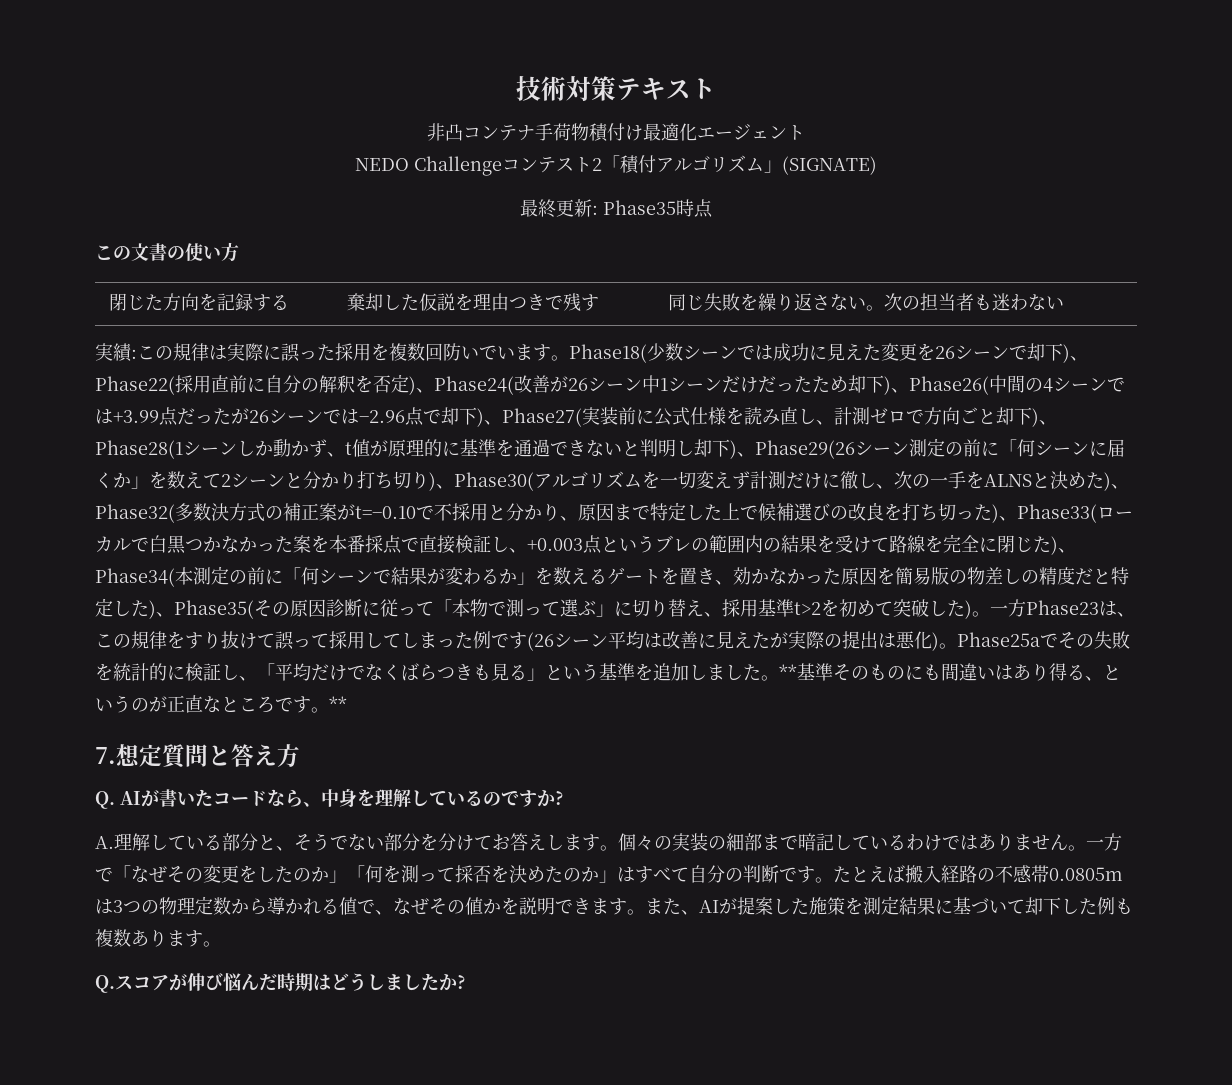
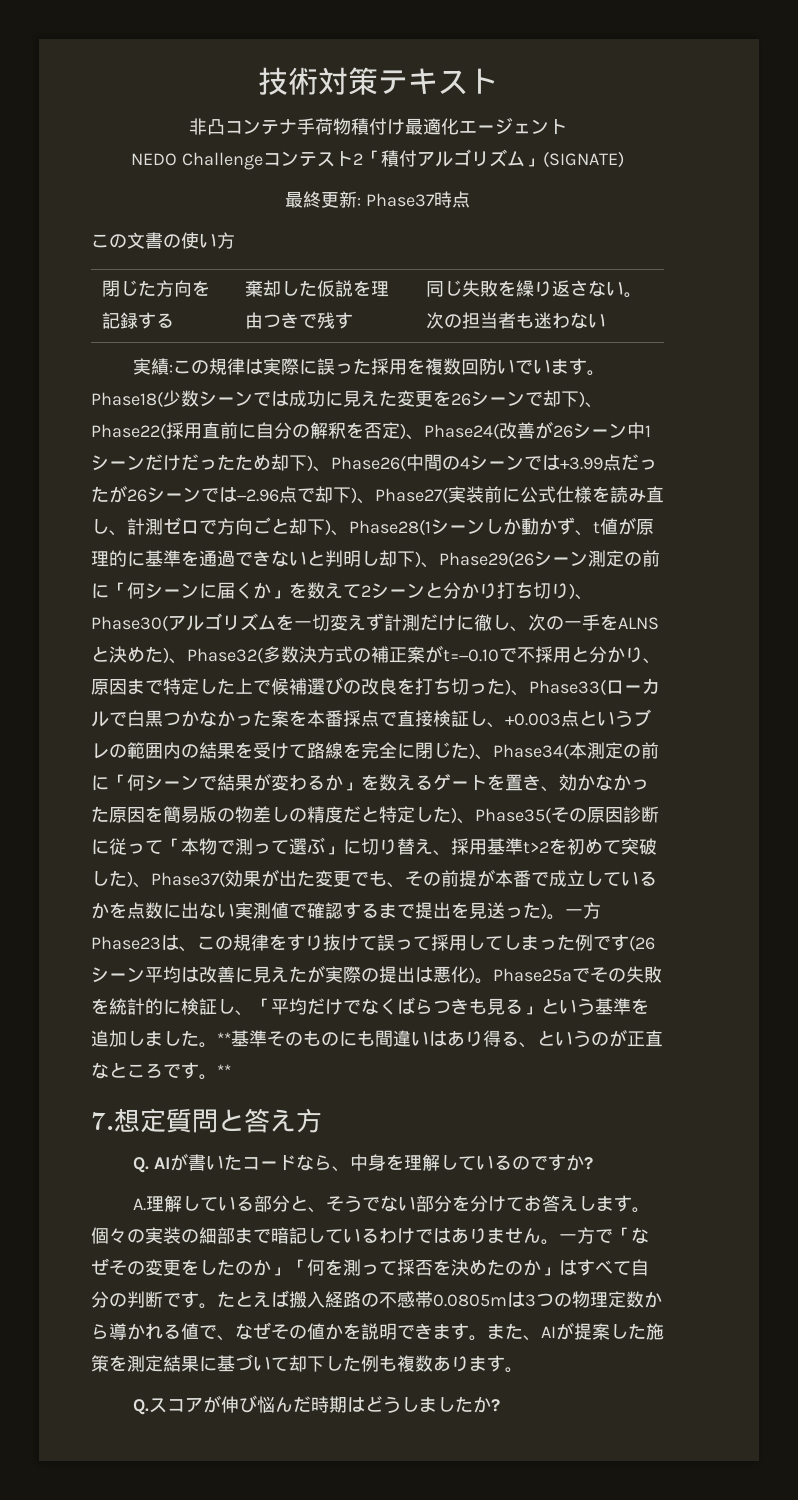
- 最終更新: Phase35時点
+ 最終更新: Phase37時点
- Phase18(少数シーンでは成功に見えた変更を26シーンで却下)、Phase22(採用直前に自分の解釈を否定)、Phase24(改善が26シーン中1シーンだけだったため却下)、Phase26(中間の4シーンでは+3.99点だったが26シーンでは−2.96点で却下)、Phase27(実装前に公式仕様を読み直し、計測ゼロで方向ごと却下)、Phase28(1シーンしか動かず、t値が原理的に基準を通過できないと判明し却下)、Phase29(26シーン測定の前に「何シーンに届くか」を数えて2シーンと分かり打ち切り)、Phase30(アルゴリズムを一切変えず計測だけに徹し、次の一手をALNSと決めた)、Phase32(多数決方式の補正案がt=−0.10で不採用と分かり、原因まで特定した上で候補選びの改良を打ち切った)、Phase33(ローカルで白黒つかなかった案を本番採点で直接検証し、+0.003点というブレの範囲内の結果を受けて路線を完全に閉じた)、Phase34(本測定の前に「何シーンで結果が変わるか」を数えるゲートを置き、効かなかった原因を簡易版の物差しの精度だと特定した)、Phase35(その原因診断に従って「本物で測って選ぶ」に切り替え、採用基準t>2を初めて突破した)。
+ Phase18(少数シーンでは成功に見えた変更を26シーンで却下)、Phase22(採用直前に自分の解釈を否定)、Phase24(改善が26シーン中1シーンだけだったため却下)、Phase26(中間の4シーンでは+3.99点だったが26シーンでは−2.96点で却下)、Phase27(実装前に公式仕様を読み直し、計測ゼロで方向ごと却下)、Phase28(1シーンしか動かず、t値が原理的に基準を通過できないと判明し却下)、Phase29(26シーン測定の前に「何シーンに届くか」を数えて2シーンと分かり打ち切り)、Phase30(アルゴリズムを一切変えず計測だけに徹し、次の一手をALNSと決めた)、Phase32(多数決方式の補正案がt=−0.10で不採用と分かり、原因まで特定した上で候補選びの改良を打ち切った)、Phase33(ローカルで白黒つかなかった案を本番採点で直接検証し、+0.003点というブレの範囲内の結果を受けて路線を完全に閉じた)、Phase34(本測定の前に「何シーンで結果が変わるか」を数えるゲートを置き、効かなかった原因を簡易版の物差しの精度だと特定した)、Phase35(その原因診断に従って「本物で測って選ぶ」に切り替え、採用基準t>2を初めて突破した)、Phase37(効果が出た変更でも、その前提が本番で成立しているかを点数に出ない実測値で確認するまで提出を見送った)。

